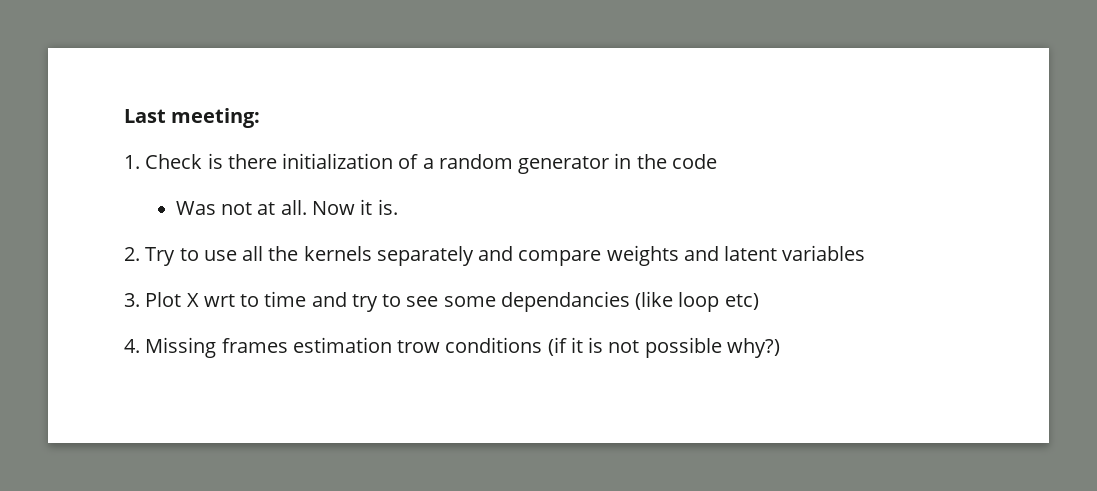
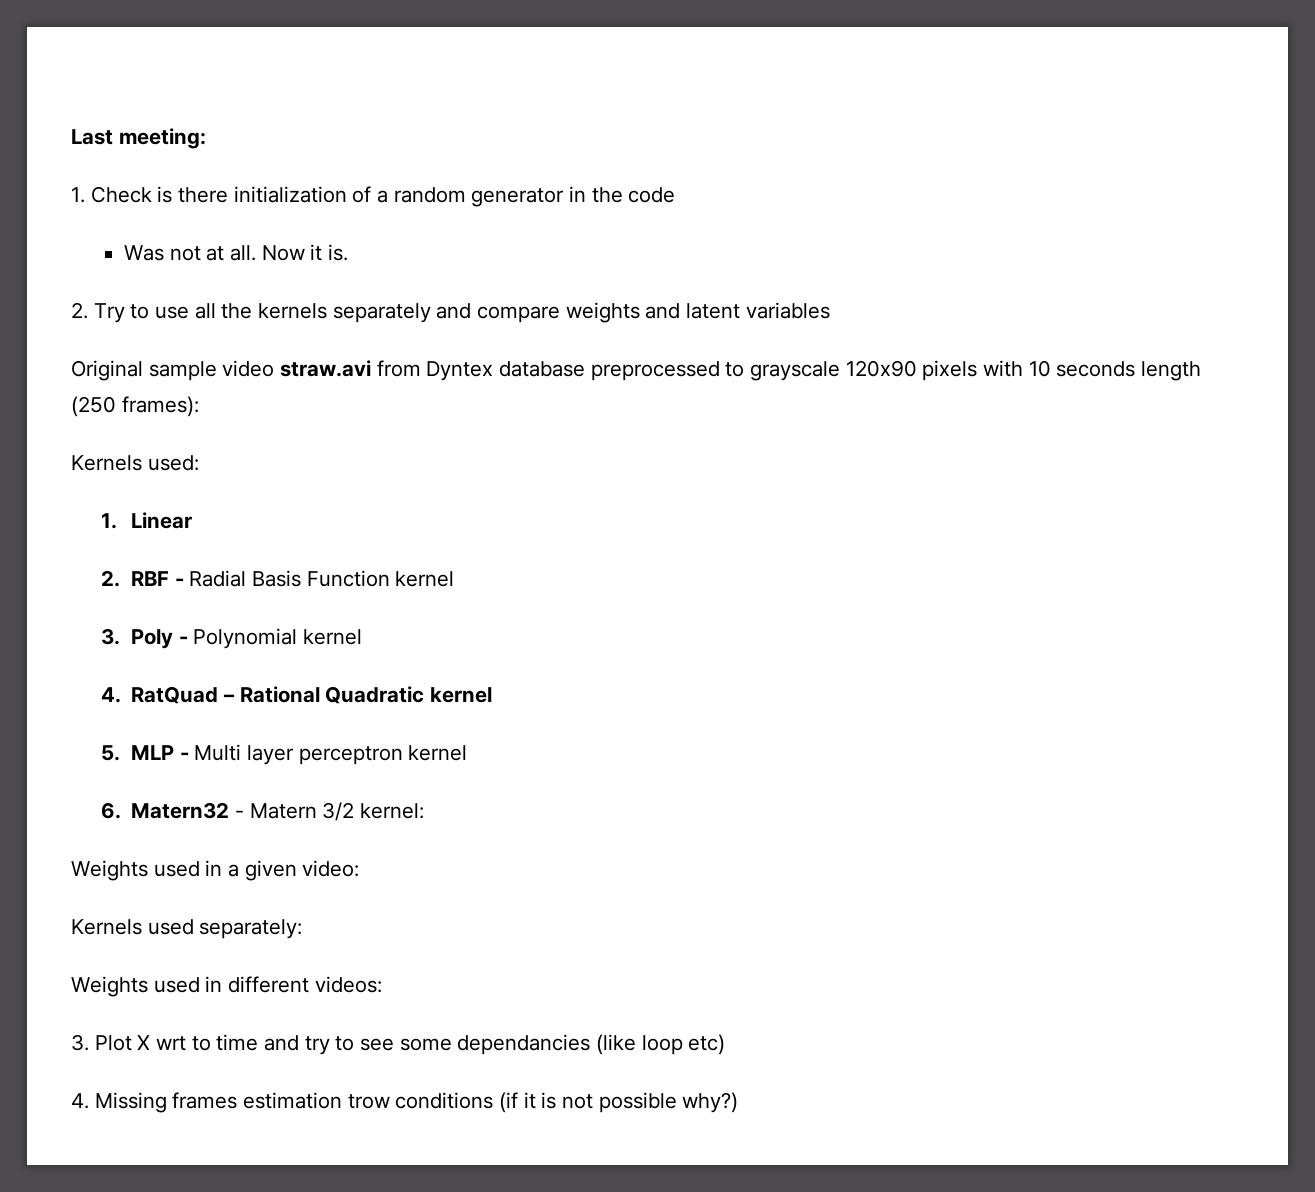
+ Original sample video straw.avi from Dyntex database preprocessed to grayscale 120x90 pixels with 10 seconds length (250 frames):
+ Kernels used:
+ 1. Linear
+ 2. RBF - Radial Basis Function kernel
+ 3. Poly - Polynomial kernel
+ 4. RatQuad – Rational Quadratic kernel
+ 5. MLP - Multi layer perceptron kernel
+ 6. Matern32 - Matern 3/2 kernel:
+ Weights used in a given video:
+ Kernels used separately:
+ Weights used in different videos:

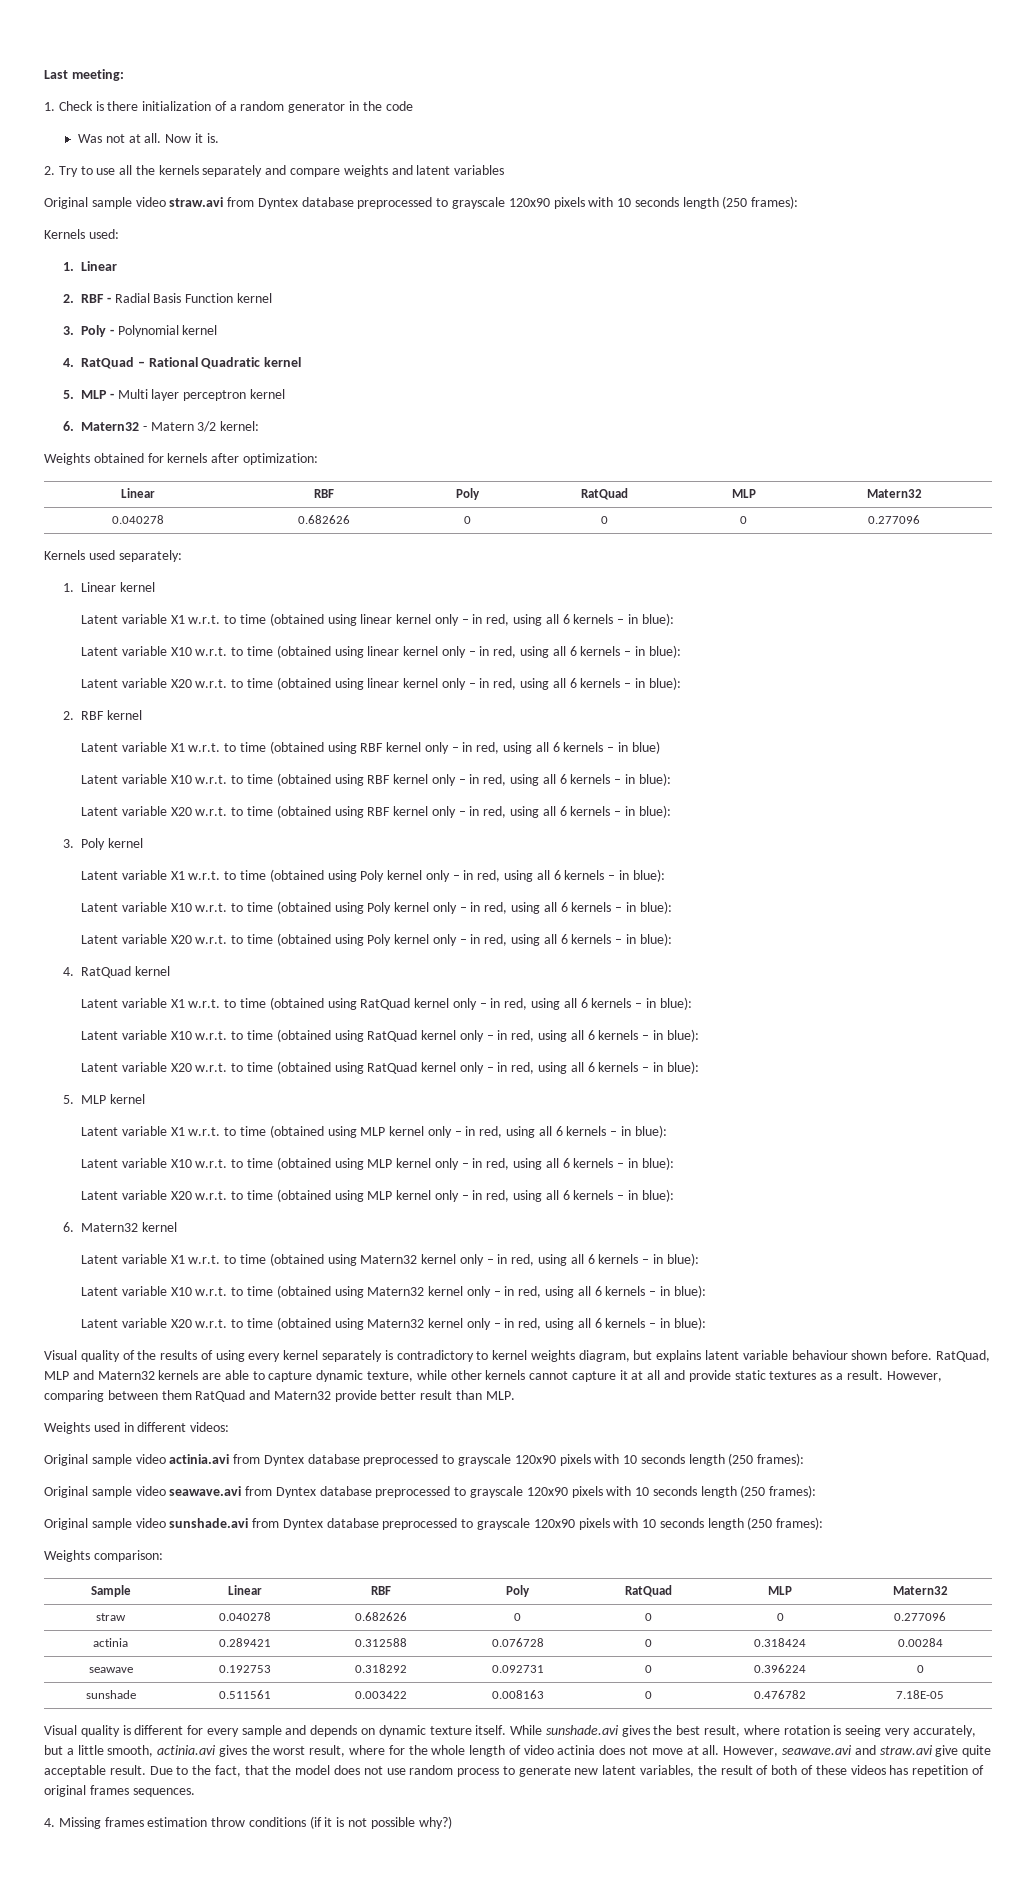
- Weights used in a given video:
+ Weights obtained for kernels after optimization:
+ Linear | RBF | Poly | RatQuad | MLP | Matern32
+ 0.040278 | 0.682626 | 0 | 0 | 0 | 0.277096
  Kernels used separately:
+ 1. Linear kernel
+ Latent variable X1 w.r.t. to time (obtained using linear kernel only – in red, using all 6 kernels – in blue):
+ Latent variable X10 w.r.t. to time (obtained using linear kernel only – in red, using all 6 kernels – in blue):
+ Latent variable X20 w.r.t. to time (obtained using linear kernel only – in red, using all 6 kernels – in blue):
+ 2. RBF kernel
+ Latent variable X1 w.r.t. to time (obtained using RBF kernel only – in red, using all 6 kernels – in blue)
+ Latent variable X10 w.r.t. to time (obtained using RBF kernel only – in red, using all 6 kernels – in blue):
+ Latent variable X20 w.r.t. to time (obtained using RBF kernel only – in red, using all 6 kernels – in blue):
+ 3. Poly kernel
+ Latent variable X1 w.r.t. to time (obtained using Poly kernel only – in red, using all 6 kernels – in blue):
+ Latent variable X10 w.r.t. to time (obtained using Poly kernel only – in red, using all 6 kernels – in blue):
+ Latent variable X20 w.r.t. to time (obtained using Poly kernel only – in red, using all 6 kernels – in blue):
+ 4. RatQuad kernel
+ Latent variable X1 w.r.t. to time (obtained using RatQuad kernel only – in red, using all 6 kernels – in blue):
+ Latent variable X10 w.r.t. to time (obtained using RatQuad kernel only – in red, using all 6 kernels – in blue):
+ Latent variable X20 w.r.t. to time (obtained using RatQuad kernel only – in red, using all 6 kernels – in blue):
+ 5. MLP kernel
+ Latent variable X1 w.r.t. to time (obtained using MLP kernel only – in red, using all 6 kernels – in blue):
+ Latent variable X10 w.r.t. to time (obtained using MLP kernel only – in red, using all 6 kernels – in blue):
+ Latent variable X20 w.r.t. to time (obtained using MLP kernel only – in red, using all 6 kernels – in blue):
+ 6. Matern32 kernel
+ Latent variable X1 w.r.t. to time (obtained using Matern32 kernel only – in red, using all 6 kernels – in blue):
+ Latent variable X10 w.r.t. to time (obtained using Matern32 kernel only – in red, using all 6 kernels – in blue):
+ Latent variable X20 w.r.t. to time (obtained using Matern32 kernel only – in red, using all 6 kernels – in blue):
+ Visual quality of the results of using every kernel separately is contradictory to kernel weights diagram, but explains latent variable behaviour shown before. RatQuad, MLP and Matern32 kernels are able to capture dynamic texture, while other kernels cannot capture it at all and provide static textures as a result. However, comparing between them RatQuad and Matern32 provide better result than MLP.
- 3. Plot X wrt to time and try to see some dependancies (like loop etc)
+ Original sample video actinia.avi from Dyntex database preprocessed to grayscale 120x90 pixels with 10 seconds length (250 frames):
+ Original sample video seawave.avi from Dyntex database preprocessed to grayscale 120x90 pixels with 10 seconds length (250 frames):
+ Original sample video sunshade.avi from Dyntex database preprocessed to grayscale 120x90 pixels with 10 seconds length (250 frames):
+ Weights comparison:
+ Sample | Linear | RBF | Poly | RatQuad | MLP | Matern32
+ straw | 0.040278 | 0.682626 | 0 | 0 | 0 | 0.277096
+ actinia | 0.289421 | 0.312588 | 0.076728 | 0 | 0.318424 | 0.00284
+ seawave | 0.192753 | 0.318292 | 0.092731 | 0 | 0.396224 | 0
+ sunshade | 0.511561 | 0.003422 | 0.008163 | 0 | 0.476782 | 7.18E-05
+ Visual quality is different for every sample and depends on dynamic texture itself. While sunshade.avi gives the best result, where rotation is seeing very accurately, but a little smooth, actinia.avi gives the worst result, where for the whole length of video actinia does not move at all. However, seawave.avi and straw.avi give quite acceptable result. Due to the fact, that the model does not use random process to generate new latent variables, the result of both of these videos has repetition of original frames sequences.
- 4. Missing frames estimation trow conditions (if it is not possible why?)
+ 4. Missing frames estimation throw conditions (if it is not possible why?)

